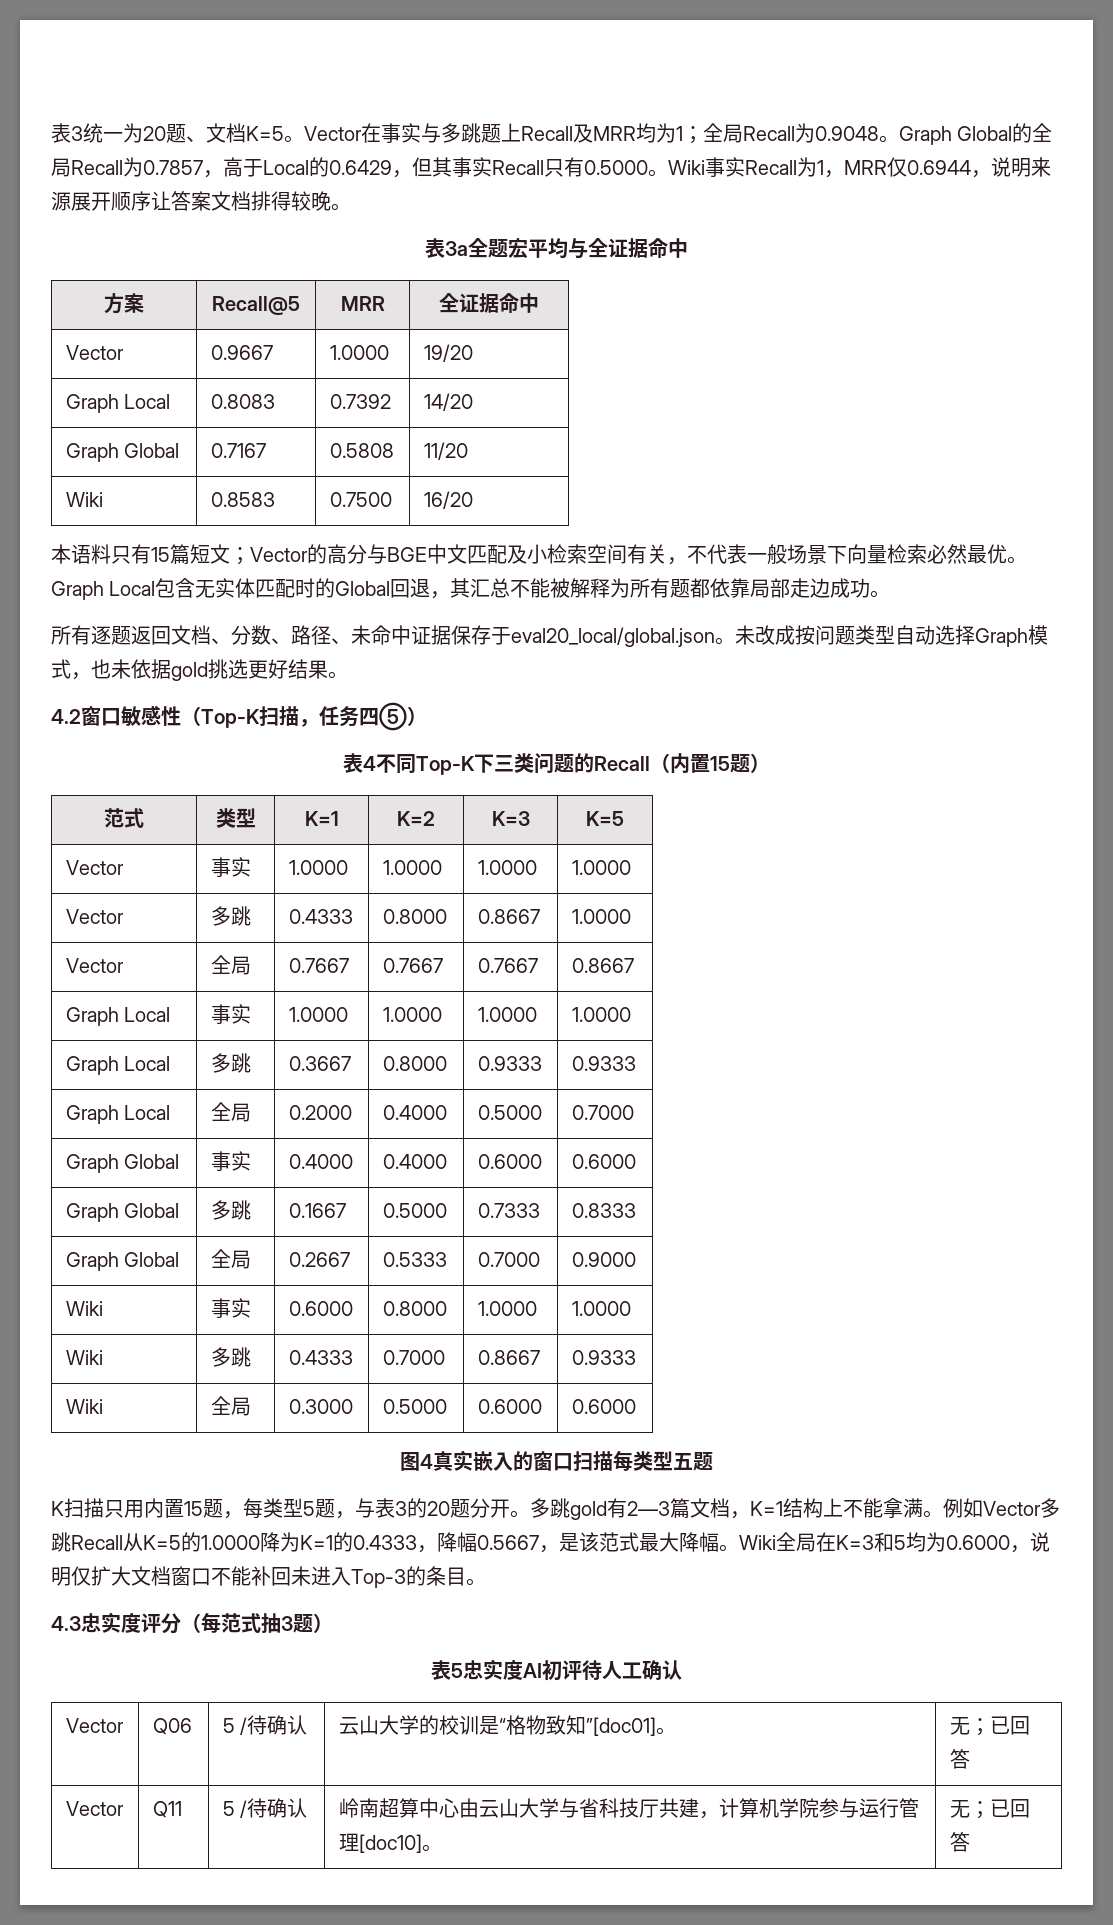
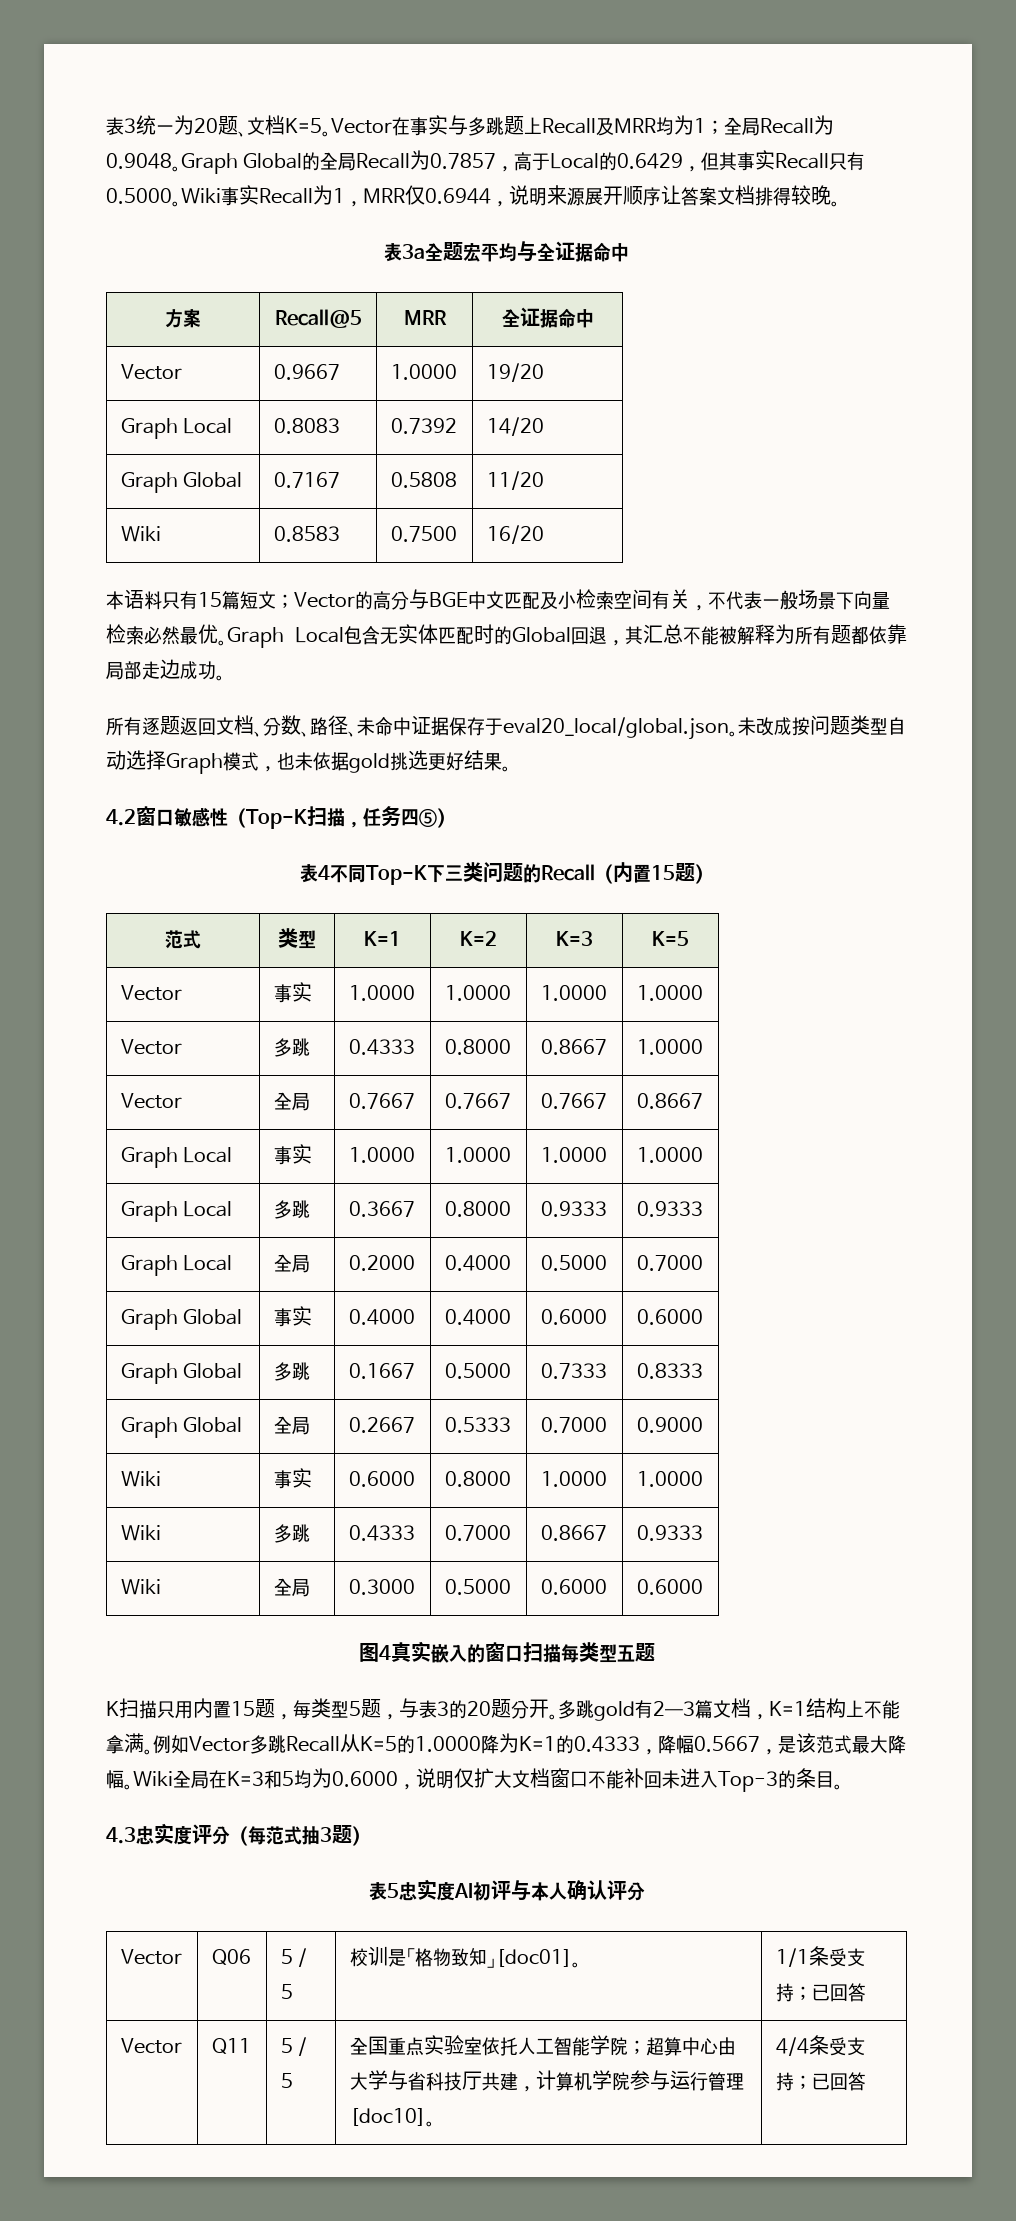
- 表5忠实度AI初评待人工确认
+ 表5忠实度AI初评与本人确认评分
- Vector | Q06 | 5 /待确认 | 云山大学的校训是“格物致知”[doc01]。 | 无；已回答
+ Vector | Q06 | 5 / 5 | 校训是「格物致知」[doc01]。 | 1/1条受支持；已回答
- Vector | Q11 | 5 /待确认 | 岭南超算中心由云山大学与省科技厅共建，计算机学院参与运行管理[doc10]。 | 无；已回答
+ Vector | Q11 | 5 / 5 | 全国重点实验室依托人工智能学院；超算中心由大学与省科技厅共建，计算机学院参与运行管理[doc10]。 | 4/4条受支持；已回答

